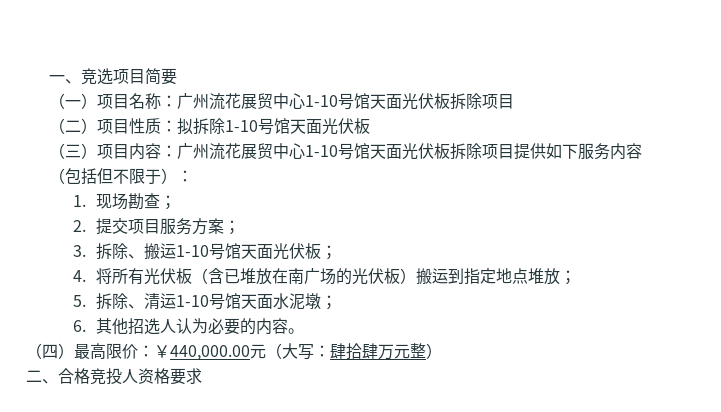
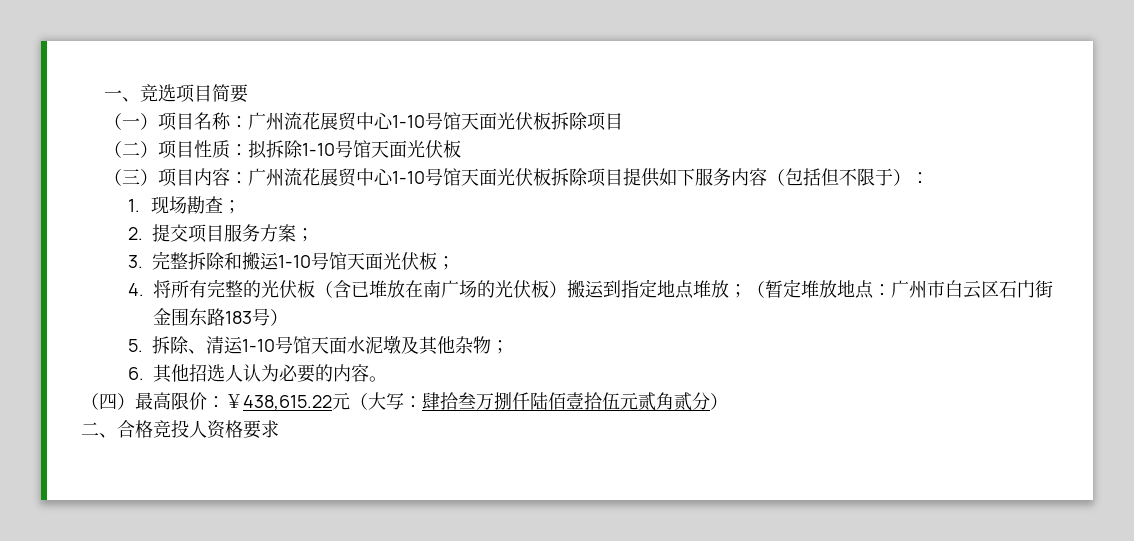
- 3.拆除、搬运1-10号馆天面光伏板；
+ 3.完整拆除和搬运1-10号馆天面光伏板；
- 4.将所有光伏板（含已堆放在南广场的光伏板）搬运到指定地点堆放；
+ 4.将所有完整的光伏板（含已堆放在南广场的光伏板）搬运到指定地点堆放；（暂定堆放地点：广州市白云区石门街金围东路183号）
- 5.拆除、清运1-10号馆天面水泥墩；
+ 5.拆除、清运1-10号馆天面水泥墩及其他杂物；
- （四）最高限价：￥440,000.00元（大写：肆拾肆万元整）
+ （四）最高限价：￥438,615.22元（大写：肆拾叁万捌仟陆佰壹拾伍元贰角贰分）

